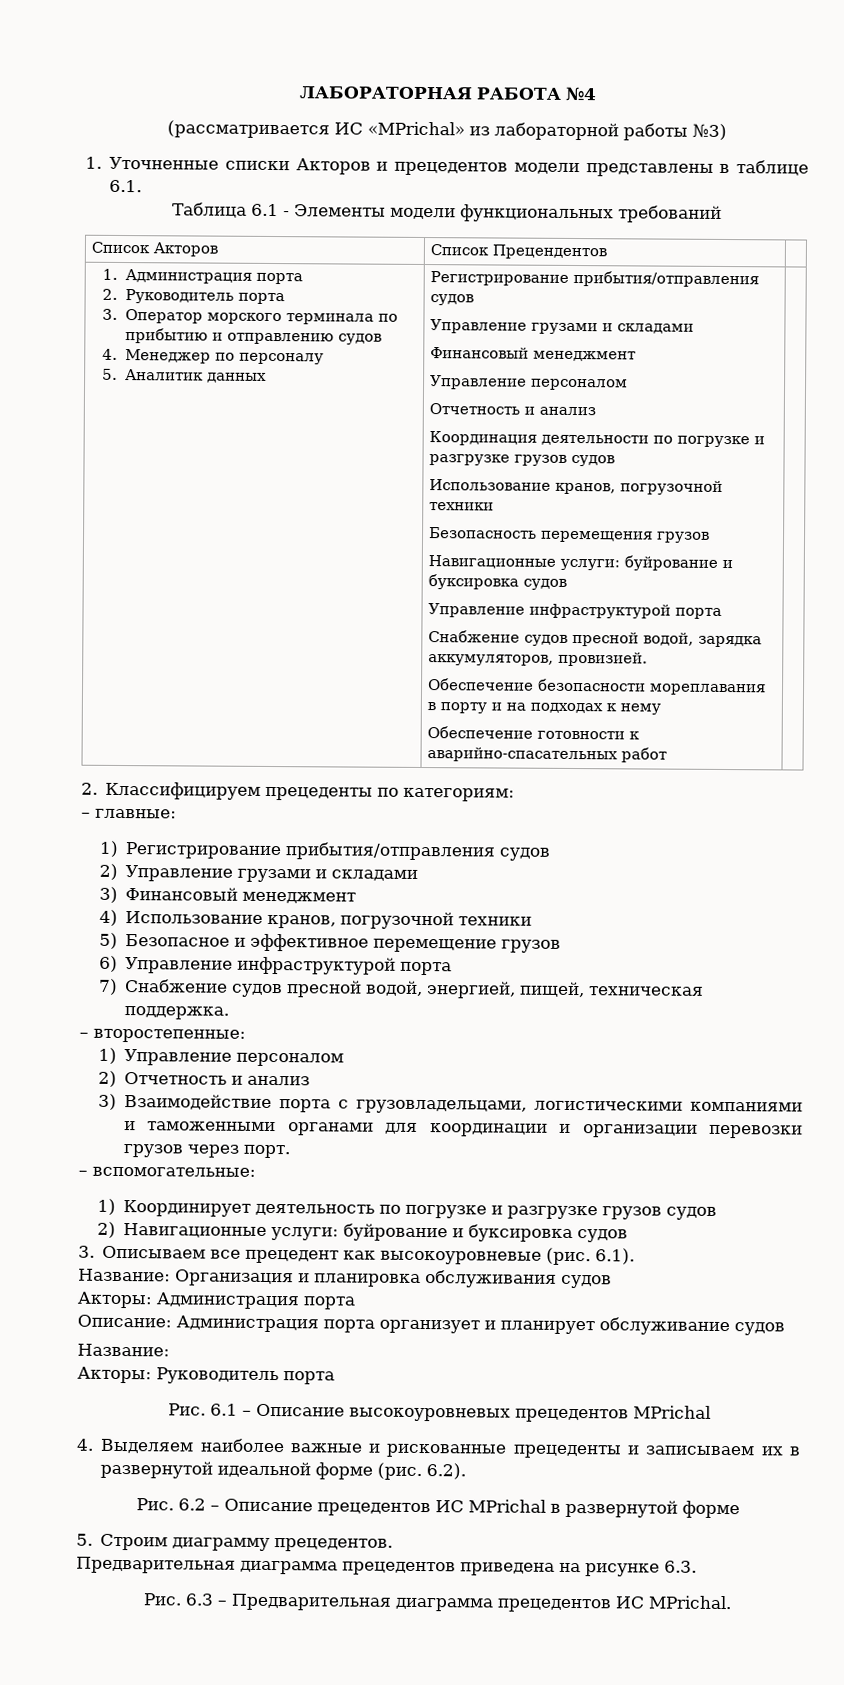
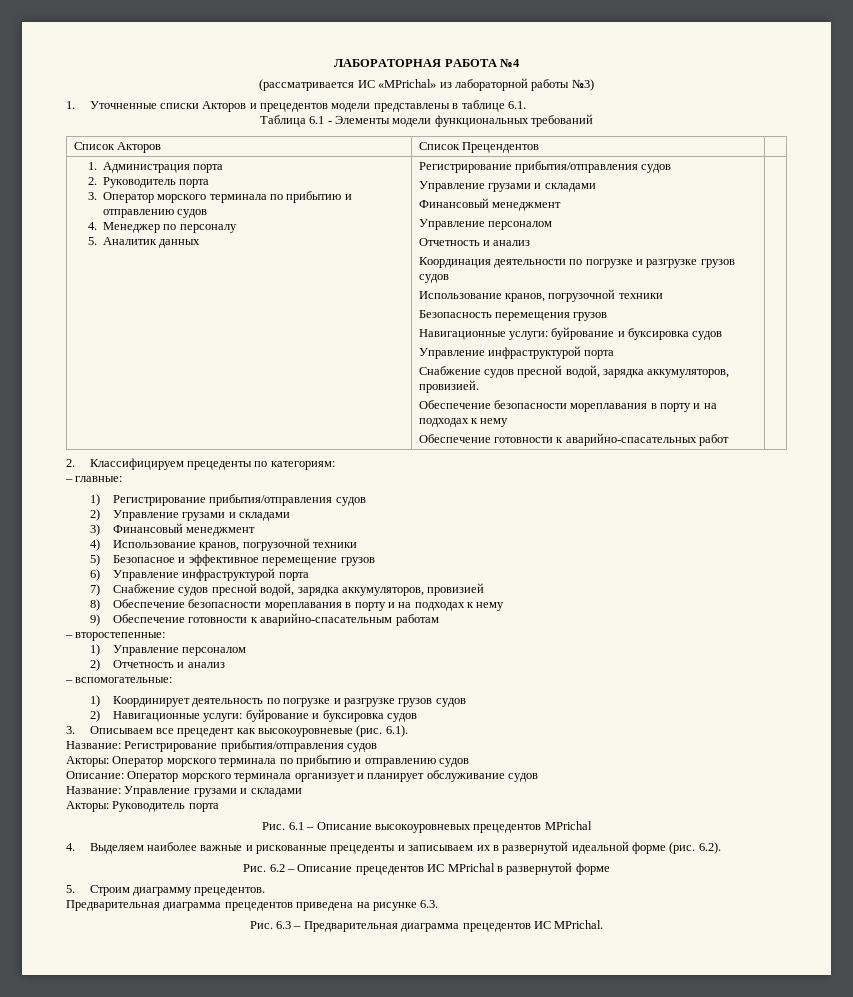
- 7) Снабжение судов пресной водой, энергией, пищей, техническая поддержка.
+ 7) Снабжение судов пресной водой, зарядка аккумуляторов, провизией
+ 8) Обеспечение безопасности мореплавания в порту и на подходах к нему
+ 9) Обеспечение готовности к аварийно-спасательным работам
- 3) Взаимодействие порта с грузовладельцами, логистическими компаниями и таможенными органами для координации и организации перевозки грузов через порт.
- Название: Организация и планировка обслуживания судов
- Акторы: Администрация порта
- Описание: Администрация порта организует и планирует обслуживание судов
- Название:
+ Название: Регистрирование прибытия/отправления судов
+ Акторы: Оператор морского терминала по прибытию и отправлению судов
+ Описание: Оператор морского терминала организует и планирует обслуживание судов
+ Название: Управление грузами и складами

